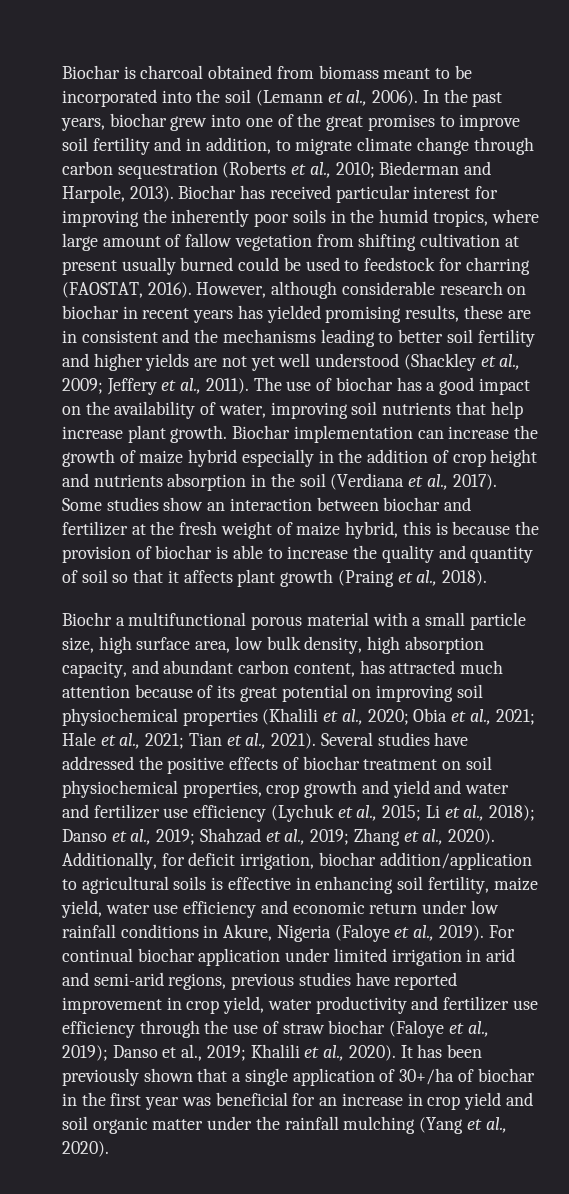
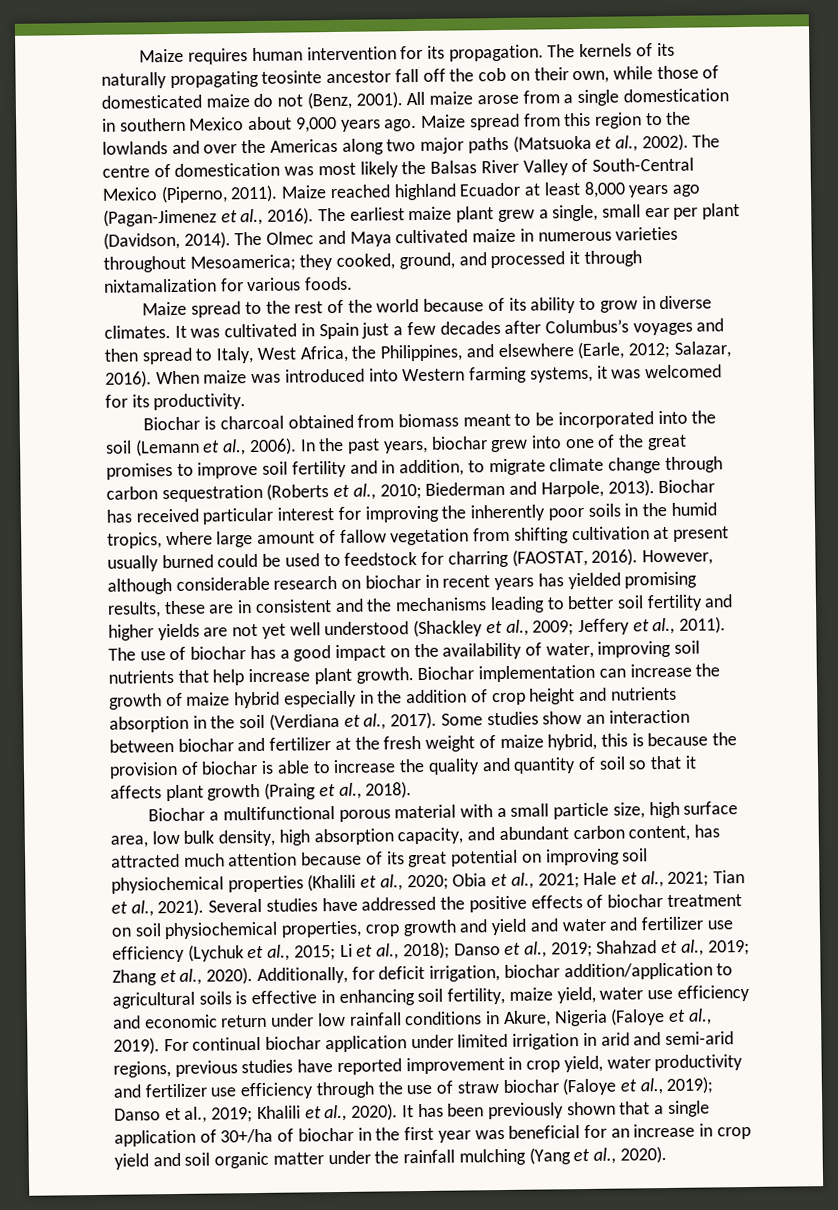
+ Maize requires human intervention for its propagation. The kernels of its naturally propagating teosinte ancestor fall off the cob on their own, while those of domesticated maize do not (Benz, 2001). All maize arose from a single domestication in southern Mexico about 9,000 years ago. Maize spread from this region to the lowlands and over the Americas along two major paths (Matsuoka et al., 2002). The centre of domestication was most likely the Balsas River Valley of South-Central Mexico (Piperno, 2011). Maize reached highland Ecuador at least 8,000 years ago (Pagan-Jimenez et al., 2016). The earliest maize plant grew a single, small ear per plant (Davidson, 2014). The Olmec and Maya cultivated maize in numerous varieties throughout Mesoamerica; they cooked, ground, and processed it through nixtamalization for various foods.
+ Maize spread to the rest of the world because of its ability to grow in diverse climates. It was cultivated in Spain just a few decades after Columbus’s voyages and then spread to Italy, West Africa, the Philippines, and elsewhere (Earle, 2012; Salazar, 2016). When maize was introduced into Western farming systems, it was welcomed for its productivity.
- Biochr a multifunctional porous material with a small particle size, high surface area, low bulk density, high absorption capacity, and abundant carbon content, has attracted much attention because of its great potential on improving soil physiochemical properties (Khalili et al., 2020; Obia et al., 2021; Hale et al., 2021; Tian et al., 2021).
+ Biochar a multifunctional porous material with a small particle size, high surface area, low bulk density, high absorption capacity, and abundant carbon content, has attracted much attention because of its great potential on improving soil physiochemical properties (Khalili et al., 2020; Obia et al., 2021; Hale et al., 2021; Tian et al., 2021).

